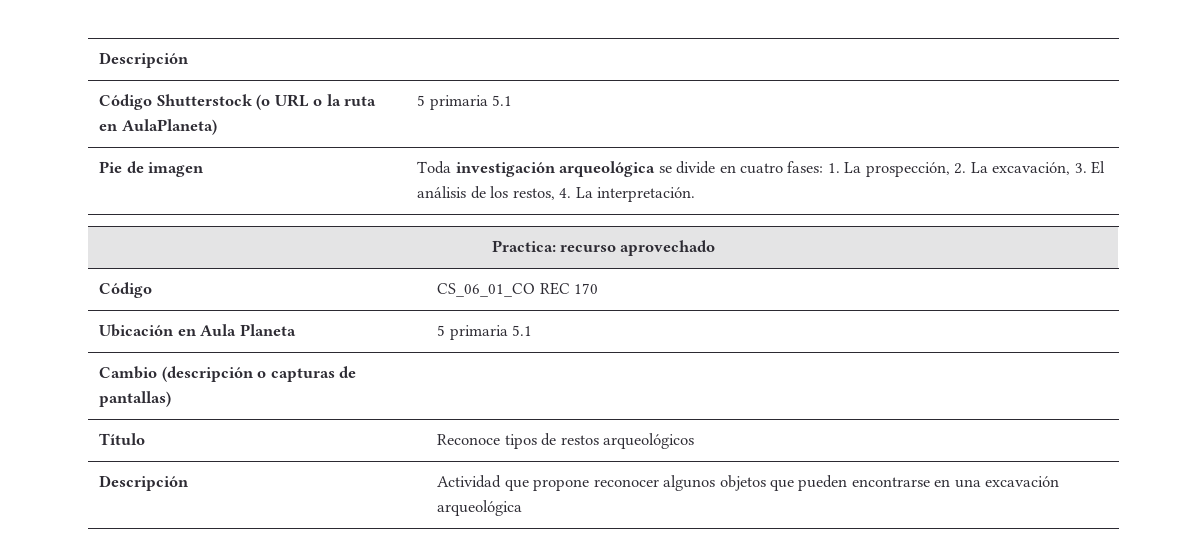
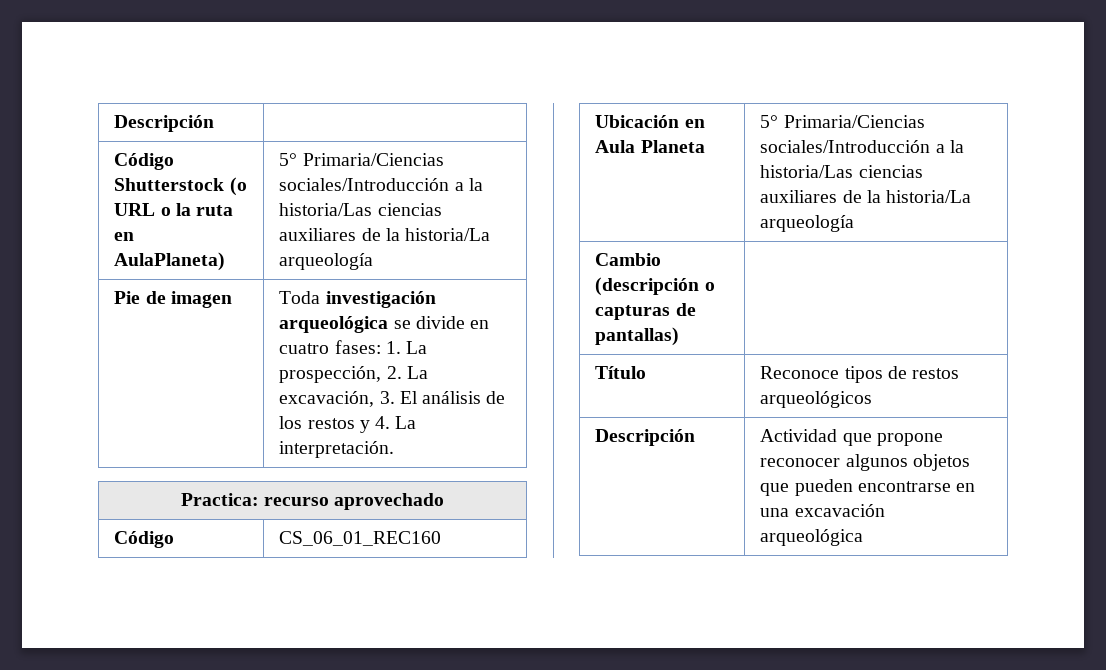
- Código Shutterstock (o URL o la ruta en AulaPlaneta) | 5 primaria 5.1
+ Código Shutterstock (o URL o la ruta en AulaPlaneta) | 5° Primaria/Ciencias sociales/Introducción a la historia/Las ciencias auxiliares de la historia/La arqueología
- Pie de imagen | Toda investigación arqueológica se divide en cuatro fases: 1. La prospección, 2. La excavación, 3. El análisis de los restos, 4. La interpretación.
+ Pie de imagen | Toda investigación arqueológica se divide en cuatro fases: 1. La prospección, 2. La excavación, 3. El análisis de los restos y 4. La interpretación.
- Código | CS_06_01_CO REC 170
+ Código | CS_06_01_REC160
- Ubicación en Aula Planeta | 5 primaria 5.1
+ Ubicación en Aula Planeta | 5° Primaria/Ciencias sociales/Introducción a la historia/Las ciencias auxiliares de la historia/La arqueología

